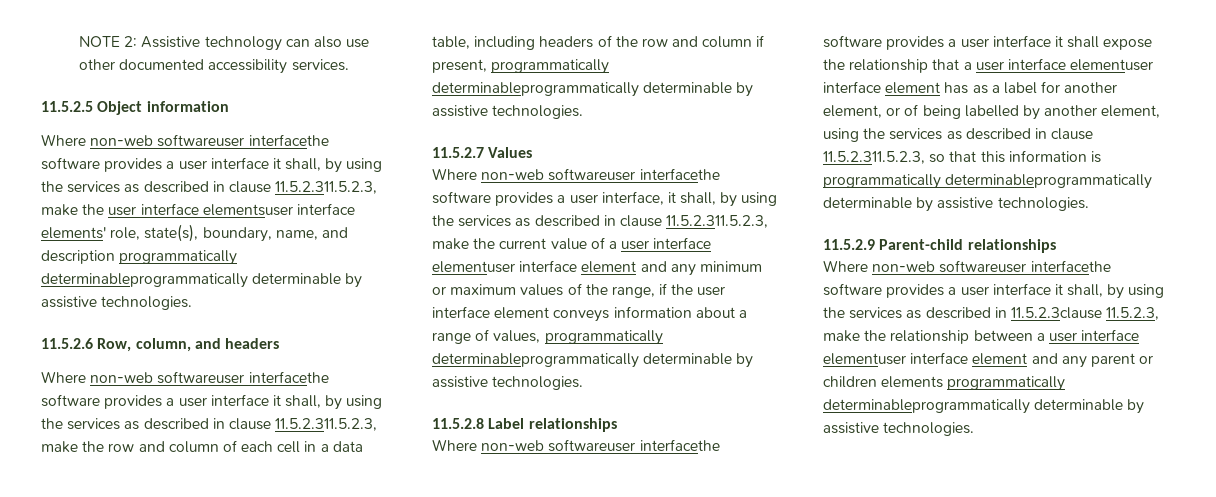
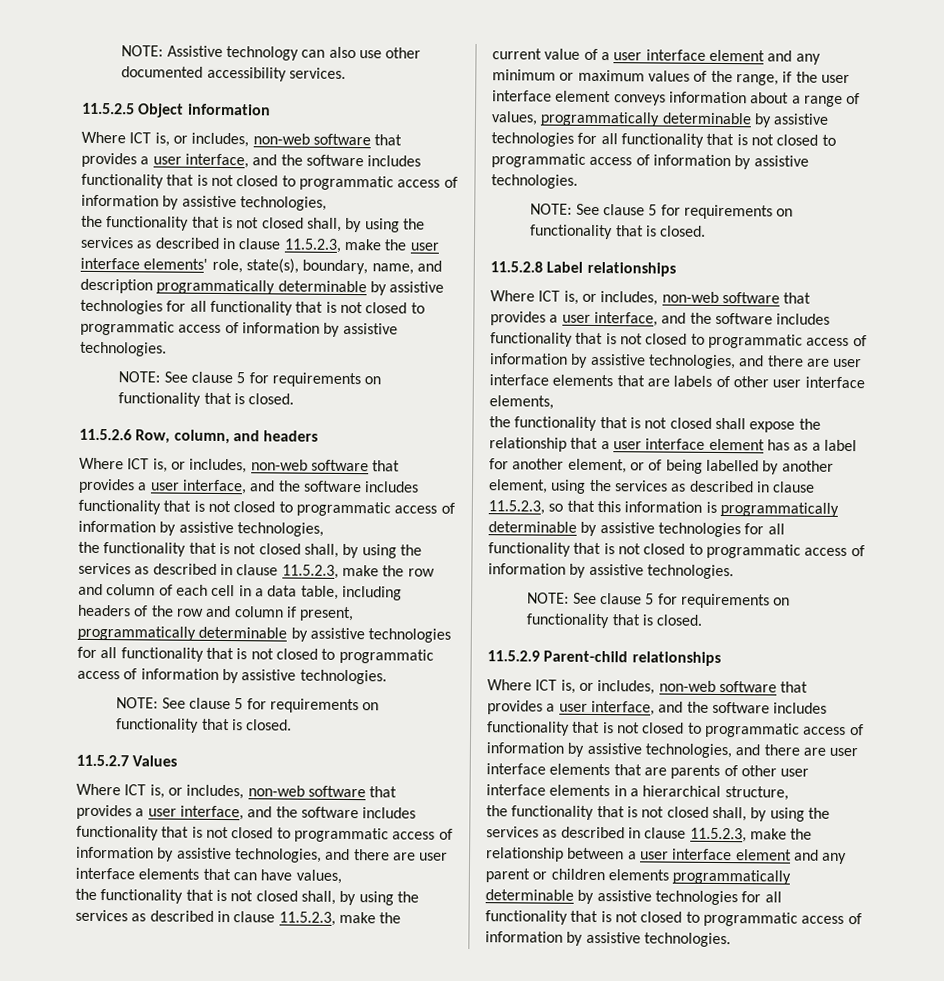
- NOTE 2: Assistive technology can also use other documented accessibility services.
+ NOTE: Assistive technology can also use other documented accessibility services.
  11.5.2.5 Object information
- Where non-web softwareuser interfacethe software provides a user interface it shall, by using the services as described in clause 11.5.2.311.5.2.3, make the user interface elementsuser interface elements' role, state(s), boundary, name, and description programmatically determinableprogrammatically determinable by assistive technologies.
+ Where ICT is, or includes, non-web software that provides a user interface, and the software includes functionality that is not closed to programmatic access of information by assistive technologies,
+ the functionality that is not closed shall, by using the services as described in clause 11.5.2.3, make the user interface elements' role, state(s), boundary, name, and description programmatically determinable by assistive technologies for all functionality that is not closed to programmatic access of information by assistive technologies.
+ NOTE: See clause 5 for requirements on functionality that is closed.
  11.5.2.6 Row, column, and headers
- Where non-web softwareuser interfacethe software provides a user interface it shall, by using the services as described in clause 11.5.2.311.5.2.3, make the row and column of each cell in a data table, including headers of the row and column if present, programmatically determinableprogrammatically determinable by assistive technologies.
+ Where ICT is, or includes, non-web software that provides a user interface, and the software includes functionality that is not closed to programmatic access of information by assistive technologies,
+ the functionality that is not closed shall, by using the services as described in clause 11.5.2.3, make the row and column of each cell in a data table, including headers of the row and column if present, programmatically determinable by assistive technologies for all functionality that is not closed to programmatic access of information by assistive technologies.
+ NOTE: See clause 5 for requirements on functionality that is closed.
  11.5.2.7 Values
- Where non-web softwareuser interfacethe software provides a user interface, it shall, by using the services as described in clause 11.5.2.311.5.2.3, make the current value of a user interface elementuser interface element and any minimum or maximum values of the range, if the user interface element conveys information about a range of values, programmatically determinableprogrammatically determinable by assistive technologies.
+ Where ICT is, or includes, non-web software that provides a user interface, and the software includes functionality that is not closed to programmatic access of information by assistive technologies, and there are user interface elements that can have values,
+ the functionality that is not closed shall, by using the services as described in clause 11.5.2.3, make the current value of a user interface element and any minimum or maximum values of the range, if the user interface element conveys information about a range of values, programmatically determinable by assistive technologies for all functionality that is not closed to programmatic access of information by assistive technologies.
+ NOTE: See clause 5 for requirements on functionality that is closed.
  11.5.2.8 Label relationships
- Where non-web softwareuser interfacethe software provides a user interface it shall expose the relationship that a user interface elementuser interface element has as a label for another element, or of being labelled by another element, using the services as described in clause 11.5.2.311.5.2.3, so that this information is programmatically determinableprogrammatically determinable by assistive technologies.
+ Where ICT is, or includes, non-web software that provides a user interface, and the software includes functionality that is not closed to programmatic access of information by assistive technologies, and there are user interface elements that are labels of other user interface elements,
+ the functionality that is not closed shall expose the relationship that a user interface element has as a label for another element, or of being labelled by another element, using the services as described in clause 11.5.2.3, so that this information is programmatically determinable by assistive technologies for all functionality that is not closed to programmatic access of information by assistive technologies.
+ NOTE: See clause 5 for requirements on functionality that is closed.
  11.5.2.9 Parent-child relationships
- Where non-web softwareuser interfacethe software provides a user interface it shall, by using the services as described in 11.5.2.3clause 11.5.2.3, make the relationship between a user interface elementuser interface element and any parent or children elements programmatically determinableprogrammatically determinable by assistive technologies.
+ Where ICT is, or includes, non-web software that provides a user interface, and the software includes functionality that is not closed to programmatic access of information by assistive technologies, and there are user interface elements that are parents of other user interface elements in a hierarchical structure,
+ the functionality that is not closed shall, by using the services as described in clause 11.5.2.3, make the relationship between a user interface element and any parent or children elements programmatically determinable by assistive technologies for all functionality that is not closed to programmatic access of information by assistive technologies.

